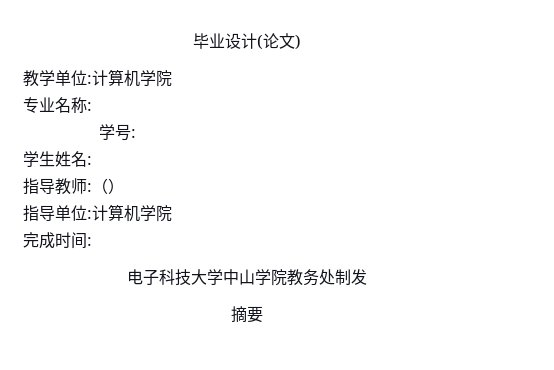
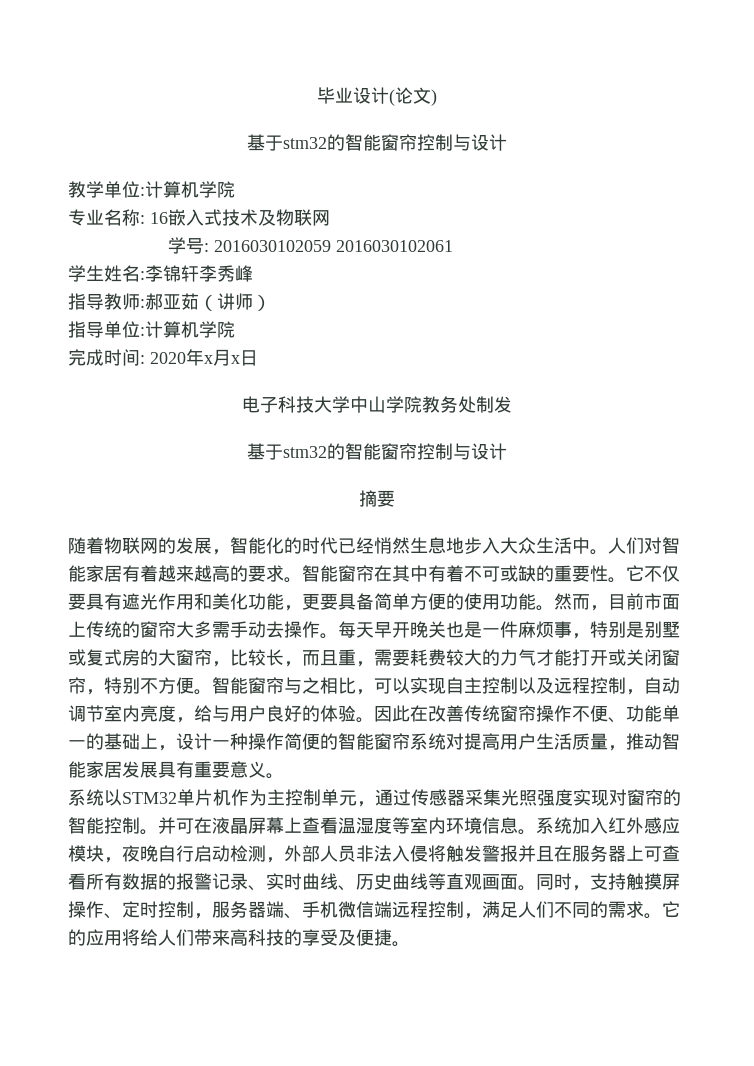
  毕业设计(论文)
+ 基于stm32的智能窗帘控制与设计
- 专业名称:
+ 专业名称: 16嵌入式技术及物联网
- 学号:
+ 学号: 2016030102059 2016030102061
- 学生姓名:
+ 学生姓名:李锦轩李秀峰
- 指导教师:（）
+ 指导教师:郝亚茹（讲师）
- 完成时间:
+ 完成时间: 2020年x月x日
  电子科技大学中山学院教务处制发
+ 基于stm32的智能窗帘控制与设计
  摘要
+ 随着物联网的发展，智能化的时代已经悄然生息地步入大众生活中。人们对智能家居有着越来越高的要求。智能窗帘在其中有着不可或缺的重要性。它不仅要具有遮光作用和美化功能，更要具备简单方便的使用功能。然而，目前市面上传统的窗帘大多需手动去操作。每天早开晚关也是一件麻烦事，特别是别墅或复式房的大窗帘，比较长，而且重，需要耗费较大的力气才能打开或关闭窗帘，特别不方便。智能窗帘与之相比，可以实现自主控制以及远程控制，自动调节室内亮度，给与用户良好的体验。因此在改善传统窗帘操作不便、功能单一的基础上，设计一种操作简便的智能窗帘系统对提高用户生活质量，推动智能家居发展具有重要意义。
+ 系统以STM32单片机作为主控制单元，通过传感器采集光照强度实现对窗帘的智能控制。并可在液晶屏幕上查看温湿度等室内环境信息。系统加入红外感应模块，夜晚自行启动检测，外部人员非法入侵将触发警报并且在服务器上可查看所有数据的报警记录、实时曲线、历史曲线等直观画面。同时，支持触摸屏操作、定时控制，服务器端、手机微信端远程控制，满足人们不同的需求。它的应用将给人们带来高科技的享受及便捷。

